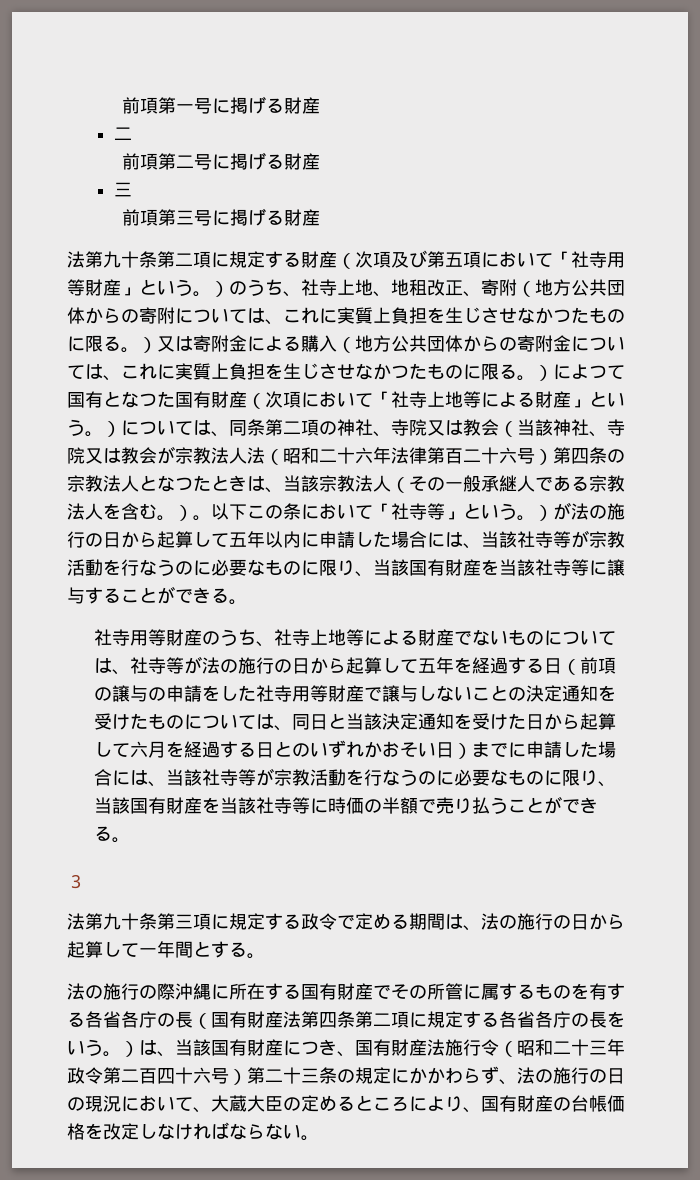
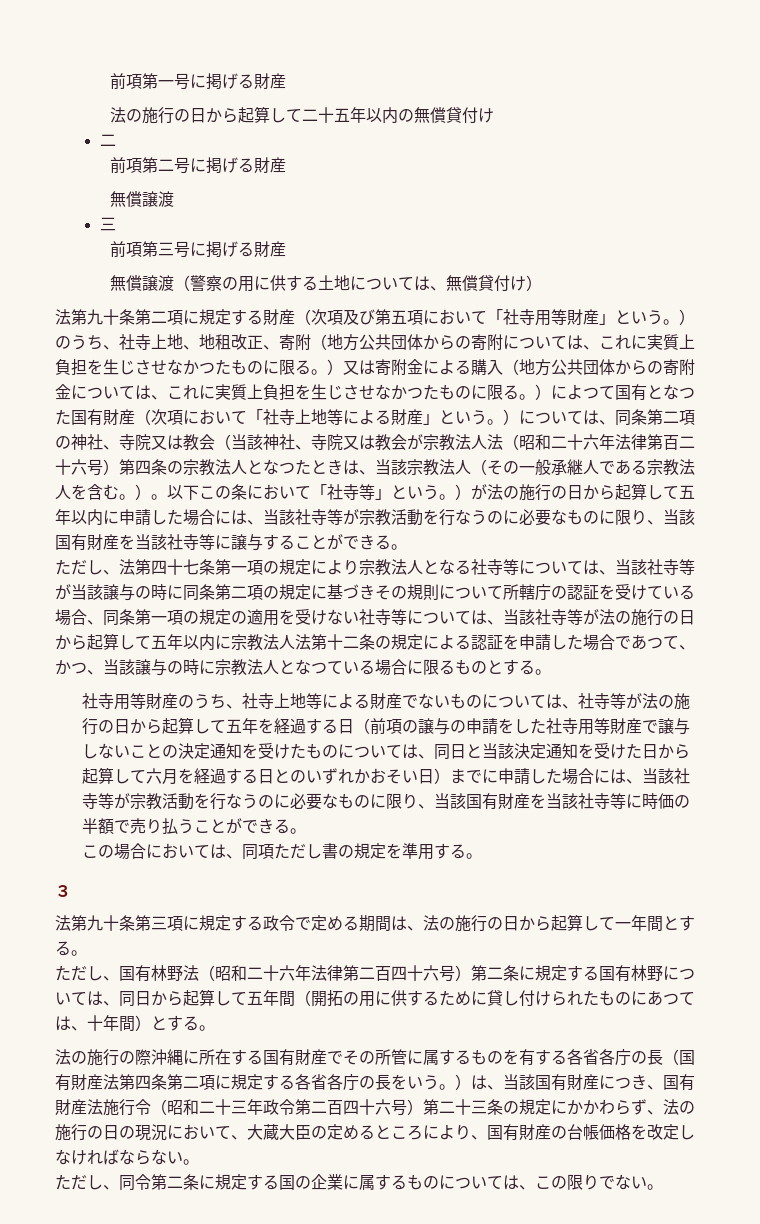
+ 法の施行の日から起算して二十五年以内の無償貸付け
  前項第二号に掲げる財産
+ 無償譲渡
+ 無償譲渡（警察の用に供する土地については、無償貸付け）
+ ただし、法第四十七条第一項の規定により宗教法人となる社寺等については、当該社寺等が当該譲与の時に同条第二項の規定に基づきその規則について所轄庁の認証を受けている場合、同条第一項の規定の適用を受けない社寺等については、当該社寺等が法の施行の日から起算して五年以内に宗教法人法第十二条の規定による認証を申請した場合であつて、かつ、当該譲与の時に宗教法人となつている場合に限るものとする。
+ この場合においては、同項ただし書の規定を準用する。
+ ただし、国有林野法（昭和二十六年法律第二百四十六号）第二条に規定する国有林野については、同日から起算して五年間（開拓の用に供するために貸し付けられたものにあつては、十年間）とする。
+ ただし、同令第二条に規定する国の企業に属するものについては、この限りでない。

